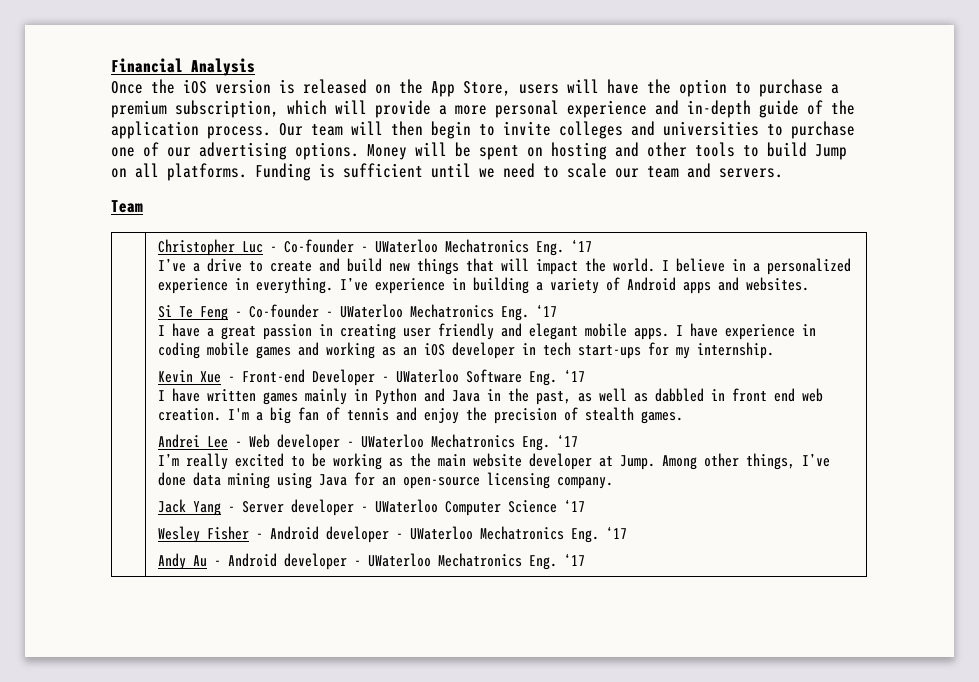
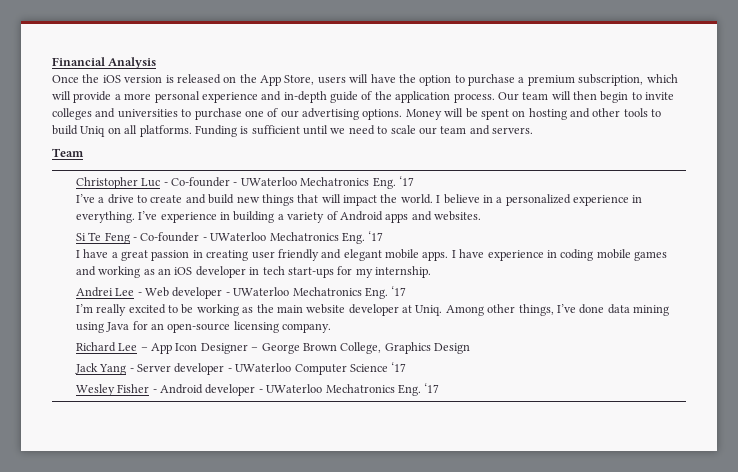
- Money will be spent on hosting and other tools to build Jump on all platforms.
+ Money will be spent on hosting and other tools to build Uniq on all platforms.
- Kevin Xue - Front-end Developer - UWaterloo Software Eng. ‘17
- I have written games mainly in Python and Java in the past, as well as dabbled in front end web creation. I'm a big fan of tennis and enjoy the precision of stealth games.
- I’m really excited to be working as the main website developer at Jump.
+ I’m really excited to be working as the main website developer at Uniq.
+ Richard Lee – App Icon Designer – George Brown College, Graphics Design
- Andy Au - Android developer - UWaterloo Mechatronics Eng. ‘17

